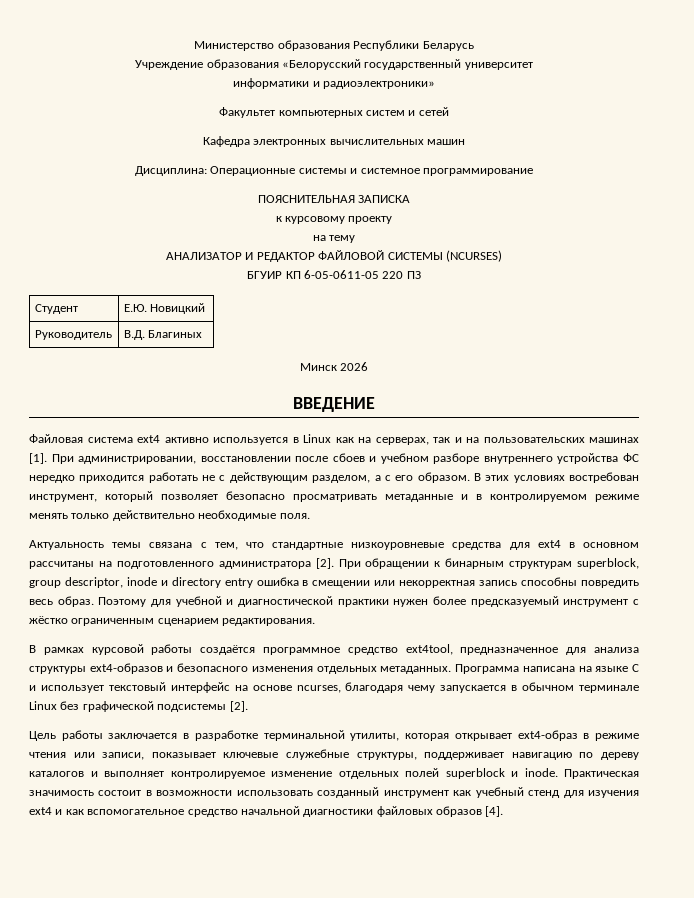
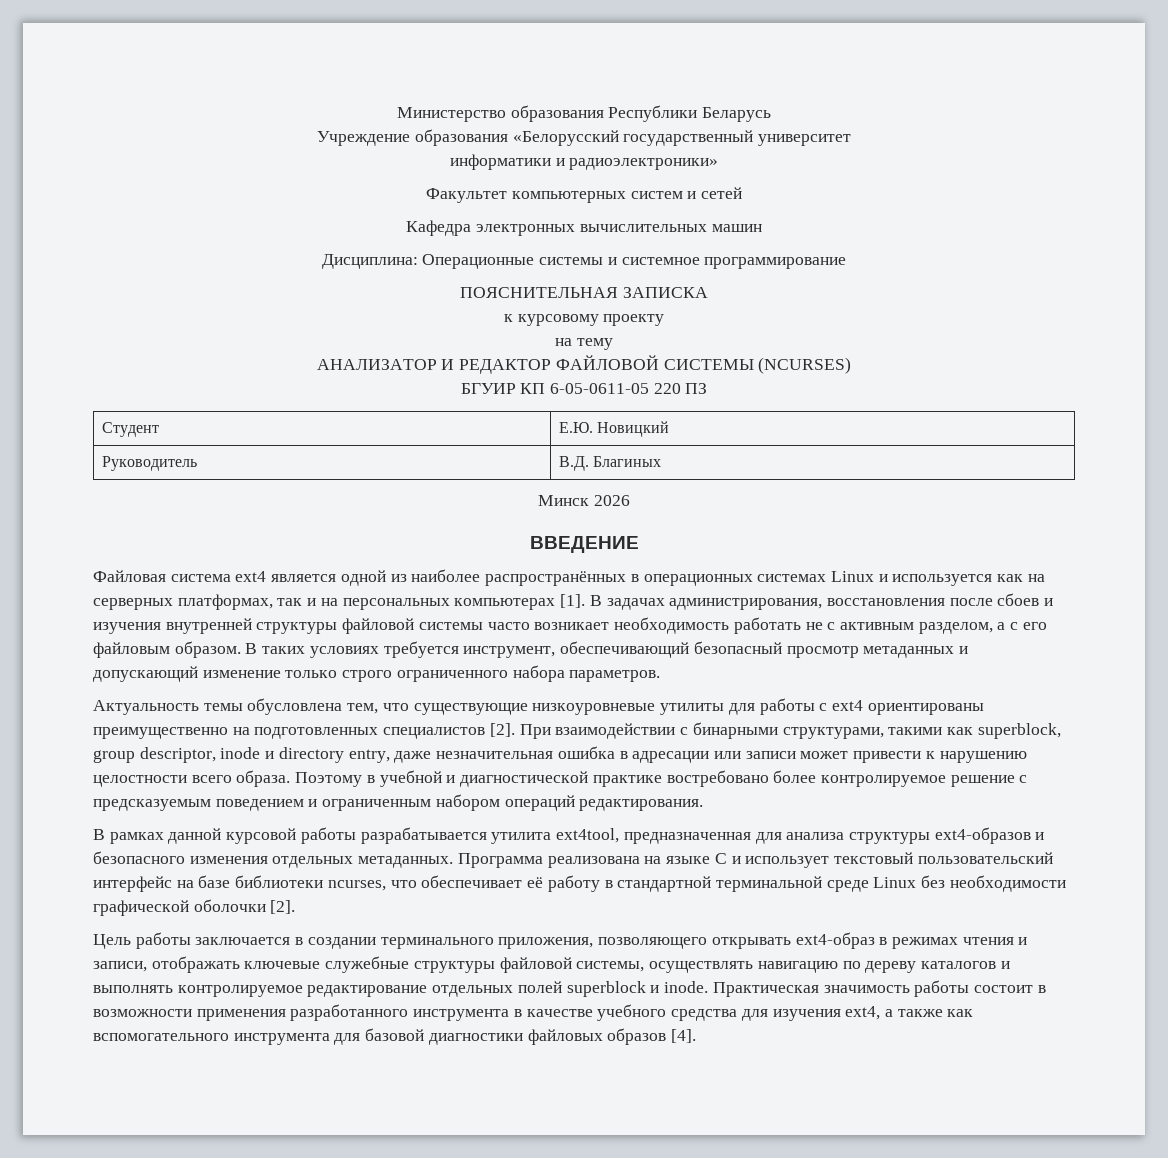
- Файловая система ext4 активно используется в Linux как на серверах, так и на пользовательских машинах [1]. При администрировании, восстановлении после сбоев и учебном разборе внутреннего устройства ФС нередко приходится работать не с действующим разделом, а с его образом.
+ Файловая система ext4 является одной из наиболее распространённых в операционных системах Linux и используется как на серверных платформах, так и на персональных компьютерах [1]. В задачах администрирования, восстановления после сбоев и изучения внутренней структуры файловой системы часто возникает необходимость работать не с активным разделом, а с его файловым образом.
- В этих условиях востребован инструмент, который позволяет безопасно просматривать метаданные и в контролируемом режиме менять только действительно необходимые поля.
- Актуальность темы связана с тем, что стандартные низкоуровневые средства для ext4 в основном рассчитаны на подготовленного администратора [2]. При обращении к бинарным структурам superblock, group descriptor, inode и directory entry ошибка в смещении или некорректная запись способны повредить весь образ. Поэтому для учебной и диагностической практики нужен более предсказуемый инструмент с жёстко ограниченным сценарием редактирования.
+ В таких условиях требуется инструмент, обеспечивающий безопасный просмотр метаданных и допускающий изменение только строго ограниченного набора параметров.
+ Актуальность темы обусловлена тем, что существующие низкоуровневые утилиты для работы с ext4 ориентированы преимущественно на подготовленных специалистов [2]. При взаимодействии с бинарными структурами, такими как superblock, group descriptor, inode и directory entry, даже незначительная ошибка в адресации или записи может привести к нарушению целостности всего образа. Поэтому в учебной и диагностической практике востребовано более контролируемое решение с предсказуемым поведением и ограниченным набором операций редактирования.
- В рамках курсовой работы создаётся программное средство ext4tool, предназначенное для анализа структуры ext4-образов и безопасного изменения отдельных метаданных.
+ В рамках данной курсовой работы разрабатывается утилита ext4tool, предназначенная для анализа структуры ext4-образов и безопасного изменения отдельных метаданных.
- Программа написана на языке C и использует текстовый интерфейс на основе ncurses, благодаря чему запускается в обычном терминале Linux без графической подсистемы [2].
+ Программа реализована на языке C и использует текстовый пользовательский интерфейс на базе библиотеки ncurses, что обеспечивает её работу в стандартной терминальной среде Linux без необходимости графической оболочки [2].
- Цель работы заключается в разработке терминальной утилиты, которая открывает ext4-образ в режиме чтения или записи, показывает ключевые служебные структуры, поддерживает навигацию по дереву каталогов и выполняет контролируемое изменение отдельных полей superblock и inode.
+ Цель работы заключается в создании терминального приложения, позволяющего открывать ext4-образ в режимах чтения и записи, отображать ключевые служебные структуры файловой системы, осуществлять навигацию по дереву каталогов и выполнять контролируемое редактирование отдельных полей superblock и inode.
- Практическая значимость состоит в возможности использовать созданный инструмент как учебный стенд для изучения ext4 и как вспомогательное средство начальной диагностики файловых образов [4].
+ Практическая значимость работы состоит в возможности применения разработанного инструмента в качестве учебного средства для изучения ext4, а также как вспомогательного инструмента для базовой диагностики файловых образов [4].

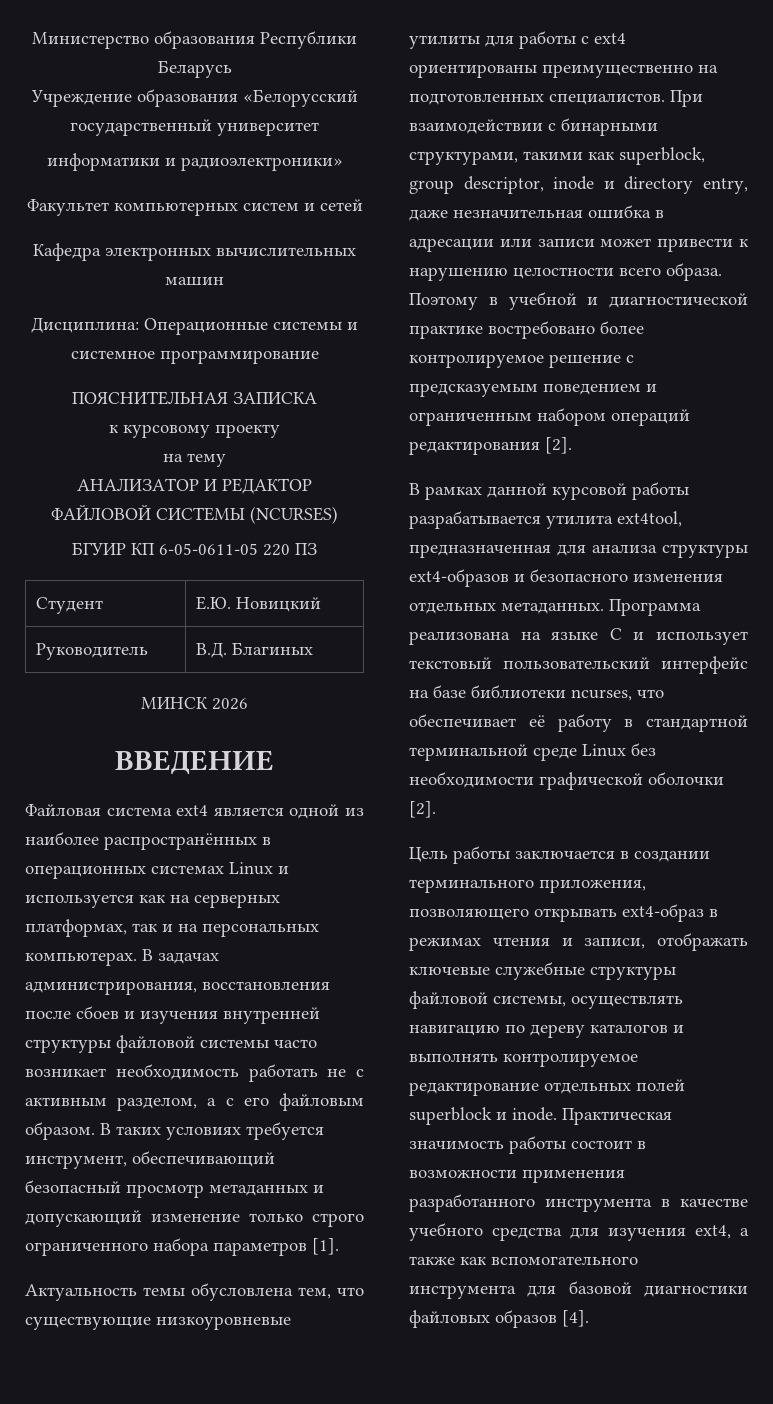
- Минск 2026
+ МИНСК 2026
- Файловая система ext4 является одной из наиболее распространённых в операционных системах Linux и используется как на серверных платформах, так и на персональных компьютерах [1].
+ Файловая система ext4 является одной из наиболее распространённых в операционных системах Linux и используется как на серверных платформах, так и на персональных компьютерах.
- В таких условиях требуется инструмент, обеспечивающий безопасный просмотр метаданных и допускающий изменение только строго ограниченного набора параметров.
+ В таких условиях требуется инструмент, обеспечивающий безопасный просмотр метаданных и допускающий изменение только строго ограниченного набора параметров [1].
- Актуальность темы обусловлена тем, что существующие низкоуровневые утилиты для работы с ext4 ориентированы преимущественно на подготовленных специалистов [2].
+ Актуальность темы обусловлена тем, что существующие низкоуровневые утилиты для работы с ext4 ориентированы преимущественно на подготовленных специалистов.
- Поэтому в учебной и диагностической практике востребовано более контролируемое решение с предсказуемым поведением и ограниченным набором операций редактирования.
+ Поэтому в учебной и диагностической практике востребовано более контролируемое решение с предсказуемым поведением и ограниченным набором операций редактирования [2].

